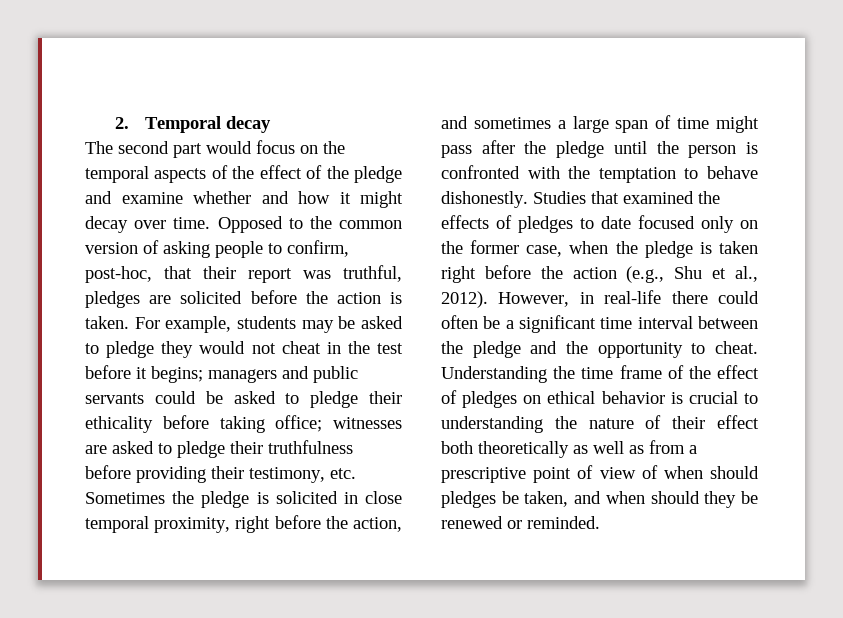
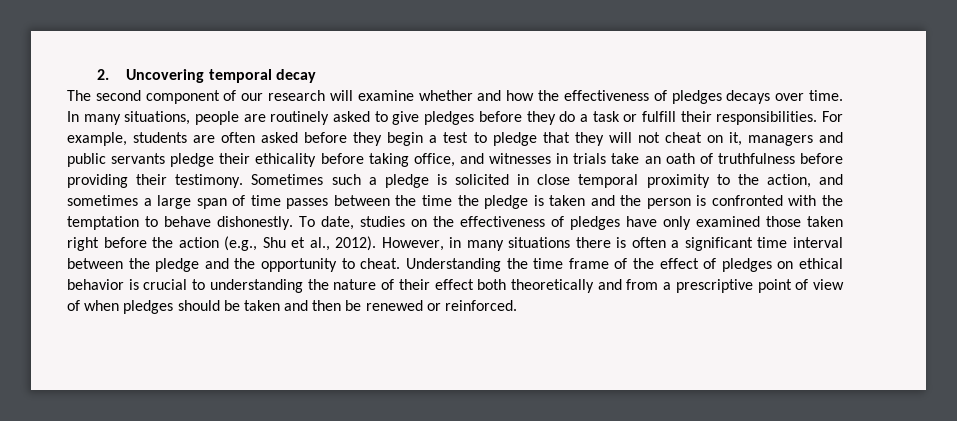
- 2. Temporal decay
+ 2. Uncovering temporal decay
- The second part would focus on the temporal aspects of the effect of the pledge and examine whether and how it might decay over time. Opposed to the common version of asking people to confirm, post-hoc, that their report was truthful, pledges are solicited before the action is taken. For example, students may be asked to pledge they would not cheat in the test before it begins; managers and public servants could be asked to pledge their ethicality before taking office; witnesses are asked to pledge their truthfulness before providing their testimony, etc. Sometimes the pledge is solicited in close temporal proximity, right before the action, and sometimes a large span of time might pass after the pledge until the person is confronted with the temptation to behave dishonestly.
+ The second component of our research will examine whether and how the effectiveness of pledges decays over time. In many situations, people are routinely asked to give pledges before they do a task or fulfill their responsibilities. For example, students are often asked before they begin a test to pledge that they will not cheat on it, managers and public servants pledge their ethicality before taking office, and witnesses in trials take an oath of truthfulness before providing their testimony. Sometimes such a pledge is solicited in close temporal proximity to the action, and sometimes a large span of time passes between the time the pledge is taken and the person is confronted with the temptation to behave dishonestly.
- Studies that examined the effects of pledges to date focused only on the former case, when the pledge is taken right before the action (e.g., Shu et al., 2012).
+ To date, studies on the effectiveness of pledges have only examined those taken right before the action (e.g., Shu et al., 2012).
- However, in real-life there could often be a significant time interval between the pledge and the opportunity to cheat.
+ However, in many situations there is often a significant time interval between the pledge and the opportunity to cheat.
- Understanding the time frame of the effect of pledges on ethical behavior is crucial to understanding the nature of their effect both theoretically as well as from a prescriptive point of view of when should pledges be taken, and when should they be renewed or reminded.
+ Understanding the time frame of the effect of pledges on ethical behavior is crucial to understanding the nature of their effect both theoretically and from a prescriptive point of view of when pledges should be taken and then be renewed or reinforced.

